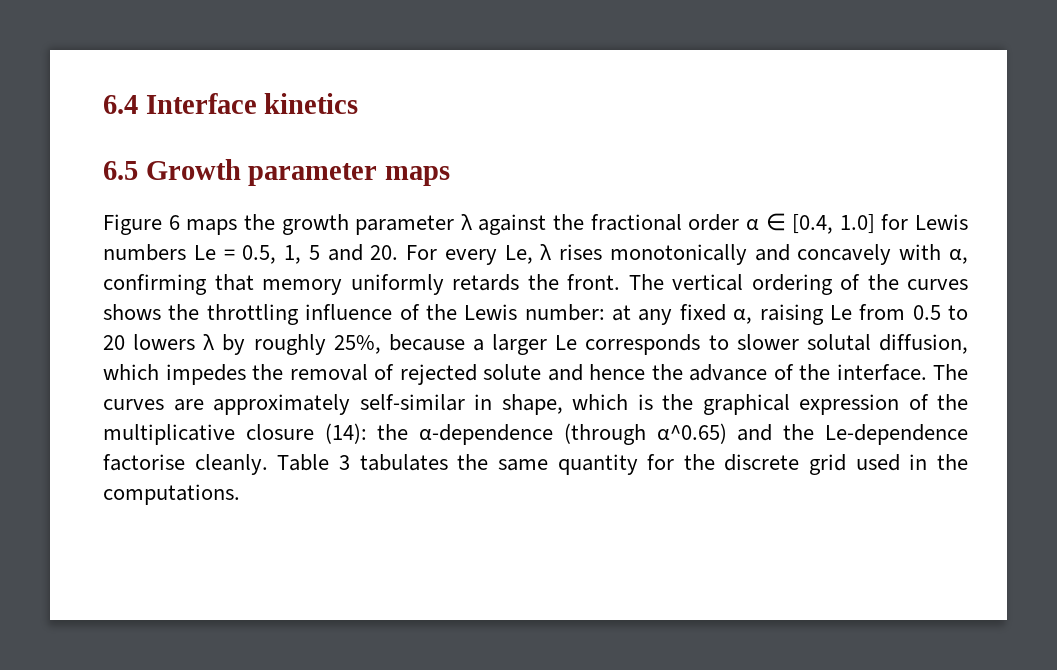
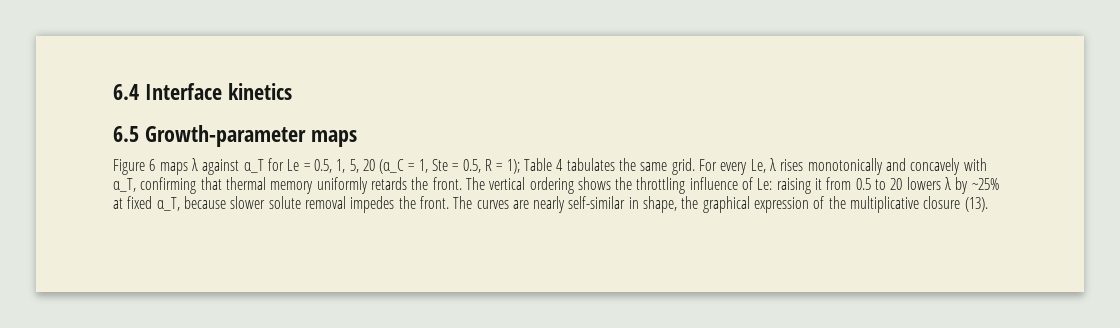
- 6.5 Growth parameter maps
+ 6.5 Growth-parameter maps
- Figure 6 maps the growth parameter λ against the fractional order α ∈ [0.4, 1.0] for Lewis numbers Le = 0.5, 1, 5 and 20. For every Le, λ rises monotonically and concavely with α, confirming that memory uniformly retards the front.
+ Figure 6 maps λ against α_T for Le = 0.5, 1, 5, 20 (α_C = 1, Ste = 0.5, R = 1); Table 4 tabulates the same grid. For every Le, λ rises monotonically and concavely with α_T, confirming that thermal memory uniformly retards the front.
- The vertical ordering of the curves shows the throttling influence of the Lewis number: at any fixed α, raising Le from 0.5 to 20 lowers λ by roughly 25%, because a larger Le corresponds to slower solutal diffusion, which impedes the removal of rejected solute and hence the advance of the interface.
+ The vertical ordering shows the throttling influence of Le: raising it from 0.5 to 20 lowers λ by ~25% at fixed α_T, because slower solute removal impedes the front.
- The curves are approximately self-similar in shape, which is the graphical expression of the multiplicative closure (14): the α-dependence (through α^0.65) and the Le-dependence factorise cleanly. Table 3 tabulates the same quantity for the discrete grid used in the computations.
+ The curves are nearly self-similar in shape, the graphical expression of the multiplicative closure (13).

